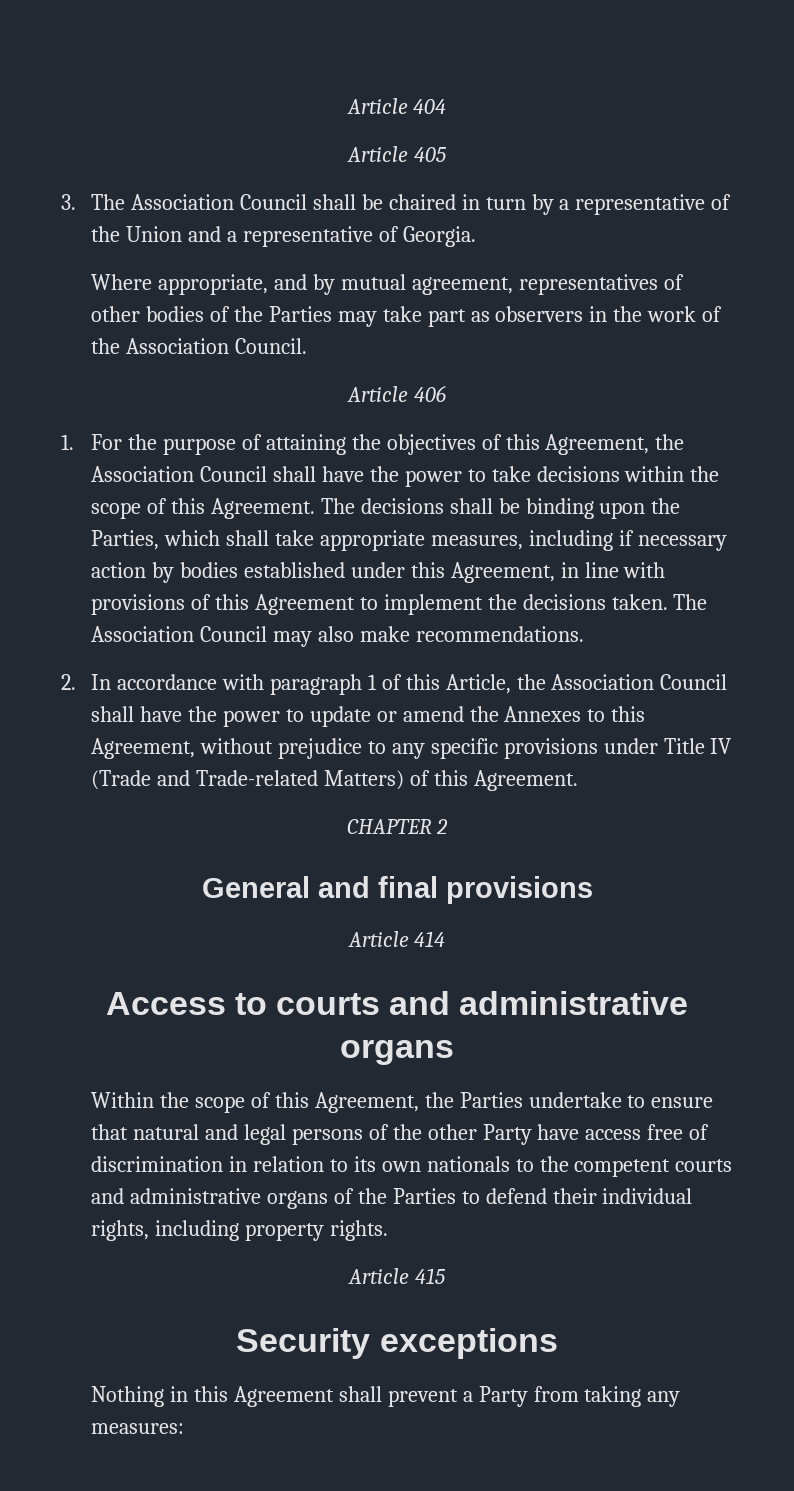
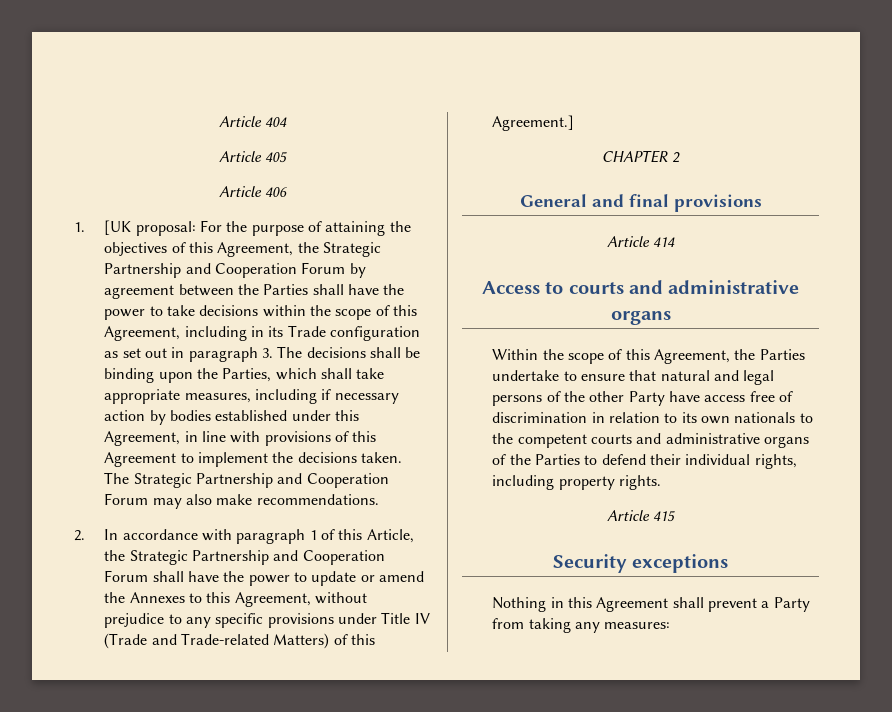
- 3. The Association Council shall be chaired in turn by a representative of the Union and a representative of Georgia.
- Where appropriate, and by mutual agreement, representatives of other bodies of the Parties may take part as observers in the work of the Association Council.
- 1. For the purpose of attaining the objectives of this Agreement, the Association Council shall have the power to take decisions within the scope of this Agreement. The decisions shall be binding upon the Parties, which shall take appropriate measures, including if necessary action by bodies established under this Agreement, in line with provisions of this Agreement to implement the decisions taken.
+ 1. [UK proposal: For the purpose of attaining the objectives of this Agreement, the Strategic Partnership and Cooperation Forum by agreement between the Parties shall have the power to take decisions within the scope of this Agreement, including in its Trade configuration as set out in paragraph 3. The decisions shall be binding upon the Parties, which shall take appropriate measures, including if necessary action by bodies established under this Agreement, in line with provisions of this Agreement to implement the decisions taken.
- The Association Council may also make recommendations.
+ The Strategic Partnership and Cooperation Forum may also make recommendations.
- 2. In accordance with paragraph 1 of this Article, the Association Council shall have the power to update or amend the Annexes to this Agreement, without prejudice to any specific provisions under Title IV (Trade and Trade-related Matters) of this Agreement.
+ 2. In accordance with paragraph 1 of this Article, the Strategic Partnership and Cooperation Forum shall have the power to update or amend the Annexes to this Agreement, without prejudice to any specific provisions under Title IV (Trade and Trade-related Matters) of this Agreement.]

